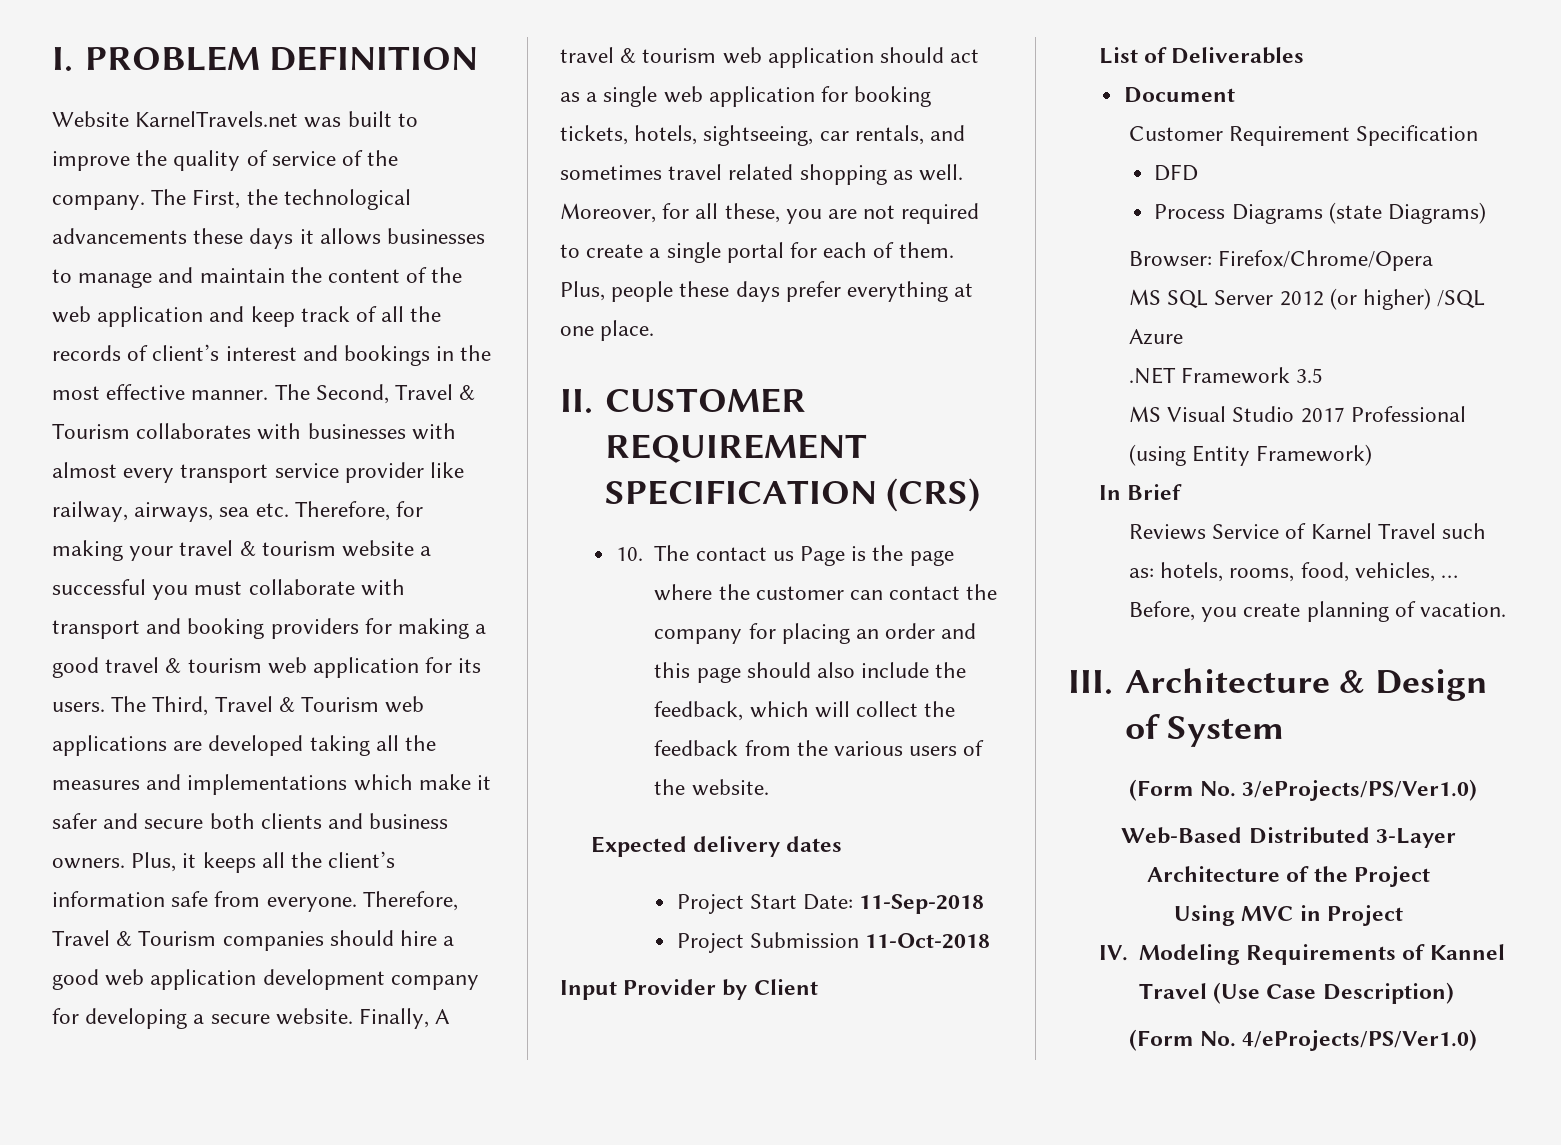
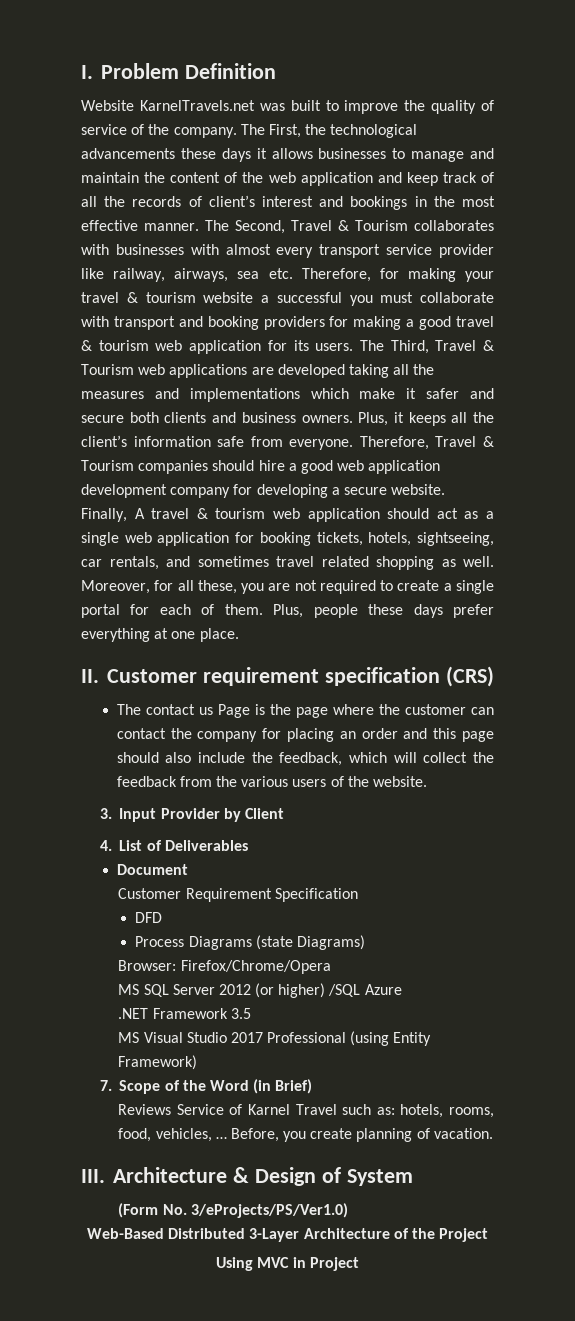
- I. PROBLEM DEFINITION
+ I. Problem Definition
- II. CUSTOMER REQUIREMENT SPECIFICATION (CRS)
+ II. Customer requirement specification (CRS)
- 10. The contact us Page is the page where the customer can contact the company for placing an order and this page should also include the feedback, which will collect the feedback from the various users of the website.
+ The contact us Page is the page where the customer can contact the company for placing an order and this page should also include the feedback, which will collect the feedback from the various users of the website.
- Expected delivery dates
- Project Start Date: 11-Sep-2018
- Project Submission 11-Oct-2018
- Input Provider by Client
+ 3. Input Provider by Client
- List of Deliverables
+ 4. List of Deliverables
- In Brief
+ 7. Scope of the Word (in Brief)
- IV. Modeling Requirements of Kannel Travel (Use Case Description)
- (Form No. 4/eProjects/PS/Ver1.0)

